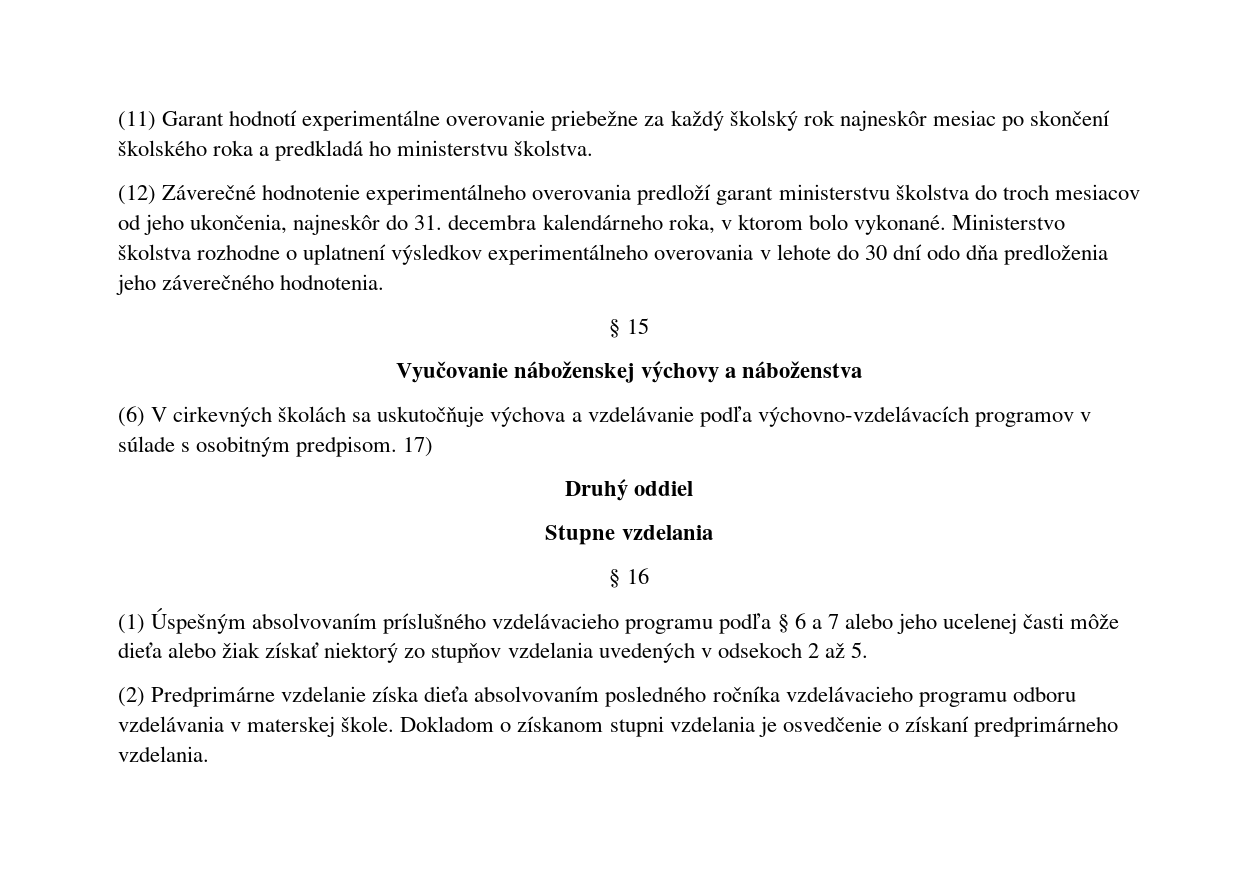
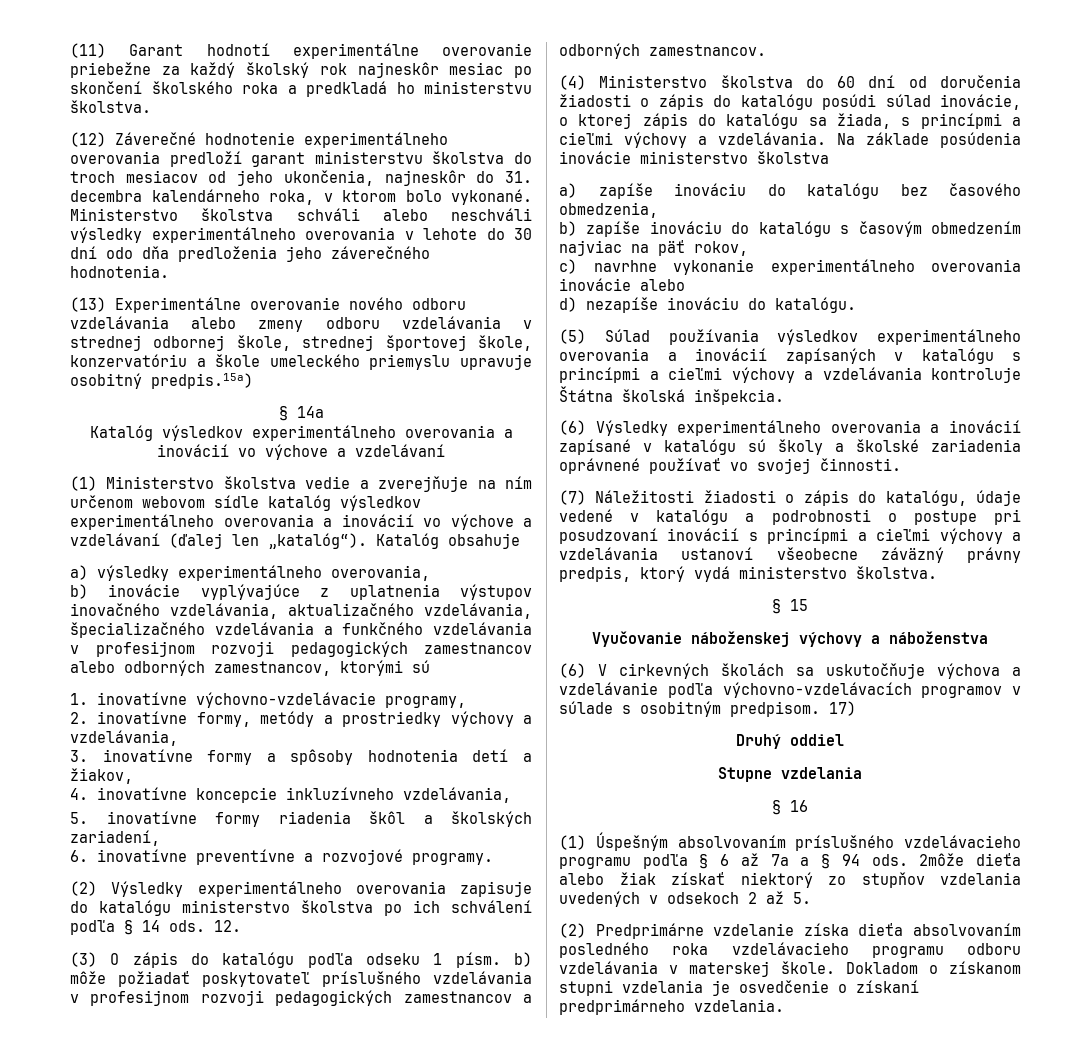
- Ministerstvo školstva rozhodne o uplatnení výsledkov experimentálneho overovania v lehote do 30 dní odo dňa predloženia jeho záverečného hodnotenia.
+ Ministerstvo školstva schváli alebo neschváli výsledky experimentálneho overovania v lehote do 30 dní odo dňa predloženia jeho záverečného hodnotenia.
+ (13) Experimentálne overovanie nového odboru vzdelávania alebo zmeny odboru vzdelávania v strednej odbornej škole, strednej športovej škole, konzervatóriu a škole umeleckého priemyslu upravuje osobitný predpis.15a)
+ § 14a
+ Katalóg výsledkov experimentálneho overovania a inovácií vo výchove a vzdelávaní
+ (1) Ministerstvo školstva vedie a zverejňuje na ním určenom webovom sídle katalóg výsledkov experimentálneho overovania a inovácií vo výchove a vzdelávaní (ďalej len „katalóg“). Katalóg obsahuje
+ a) výsledky experimentálneho overovania,
+ b) inovácie vyplývajúce z uplatnenia výstupov inovačného vzdelávania, aktualizačného vzdelávania, špecializačného vzdelávania a funkčného vzdelávania v profesijnom rozvoji pedagogických zamestnancov alebo odborných zamestnancov, ktorými sú
+ 1. inovatívne výchovno-vzdelávacie programy,
+ 2. inovatívne formy, metódy a prostriedky výchovy a vzdelávania,
+ 3. inovatívne formy a spôsoby hodnotenia detí a žiakov,
+ 4. inovatívne koncepcie inkluzívneho vzdelávania,
+ 5. inovatívne formy riadenia škôl a školských zariadení,
+ 6. inovatívne preventívne a rozvojové programy.
+ (2) Výsledky experimentálneho overovania zapisuje do katalógu ministerstvo školstva po ich schválení podľa § 14 ods. 12.
+ (3) O zápis do katalógu podľa odseku 1 písm. b) môže požiadať poskytovateľ príslušného vzdelávania v profesijnom rozvoji pedagogických zamestnancov a odborných zamestnancov.
+ (4) Ministerstvo školstva do 60 dní od doručenia žiadosti o zápis do katalógu posúdi súlad inovácie, o ktorej zápis do katalógu sa žiada, s princípmi a cieľmi výchovy a vzdelávania. Na základe posúdenia inovácie ministerstvo školstva
+ a) zapíše inováciu do katalógu bez časového obmedzenia,
+ b) zapíše inováciu do katalógu s časovým obmedzením najviac na päť rokov,
+ c) navrhne vykonanie experimentálneho overovania inovácie alebo
+ d) nezapíše inováciu do katalógu.
+ (5) Súlad používania výsledkov experimentálneho overovania a inovácií zapísaných v katalógu s princípmi a cieľmi výchovy a vzdelávania kontroluje Štátna školská inšpekcia.
+ (6) Výsledky experimentálneho overovania a inovácií zapísané v katalógu sú školy a školské zariadenia oprávnené používať vo svojej činnosti.
+ (7) Náležitosti žiadosti o zápis do katalógu, údaje vedené v katalógu a podrobnosti o postupe pri posudzovaní inovácií s princípmi a cieľmi výchovy a vzdelávania ustanoví všeobecne záväzný právny predpis, ktorý vydá ministerstvo školstva.
- (1) Úspešným absolvovaním príslušného vzdelávacieho programu podľa § 6 a 7 alebo jeho ucelenej časti môže dieťa alebo žiak získať niektorý zo stupňov vzdelania uvedených v odsekoch 2 až 5.
+ (1) Úspešným absolvovaním príslušného vzdelávacieho programu podľa § 6 až 7a a § 94 ods. 2môže dieťa alebo žiak získať niektorý zo stupňov vzdelania uvedených v odsekoch 2 až 5.
- (2) Predprimárne vzdelanie získa dieťa absolvovaním posledného ročníka vzdelávacieho programu odboru vzdelávania v materskej škole.
+ (2) Predprimárne vzdelanie získa dieťa absolvovaním posledného roka vzdelávacieho programu odboru vzdelávania v materskej škole.

